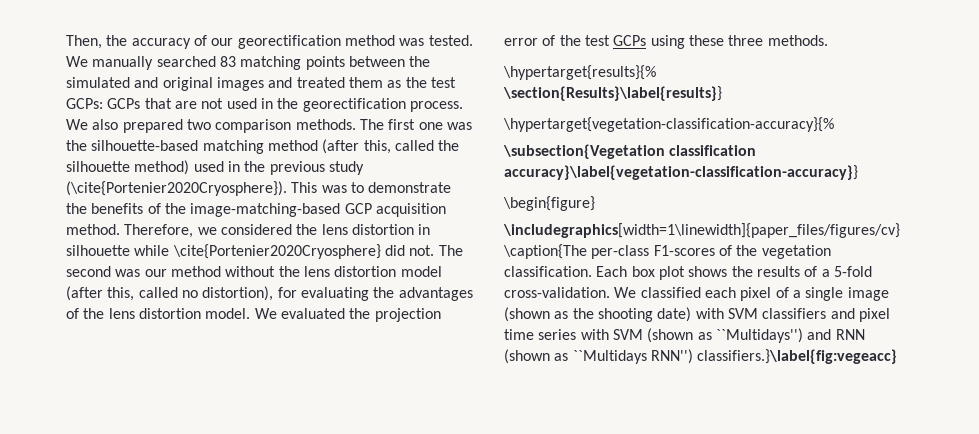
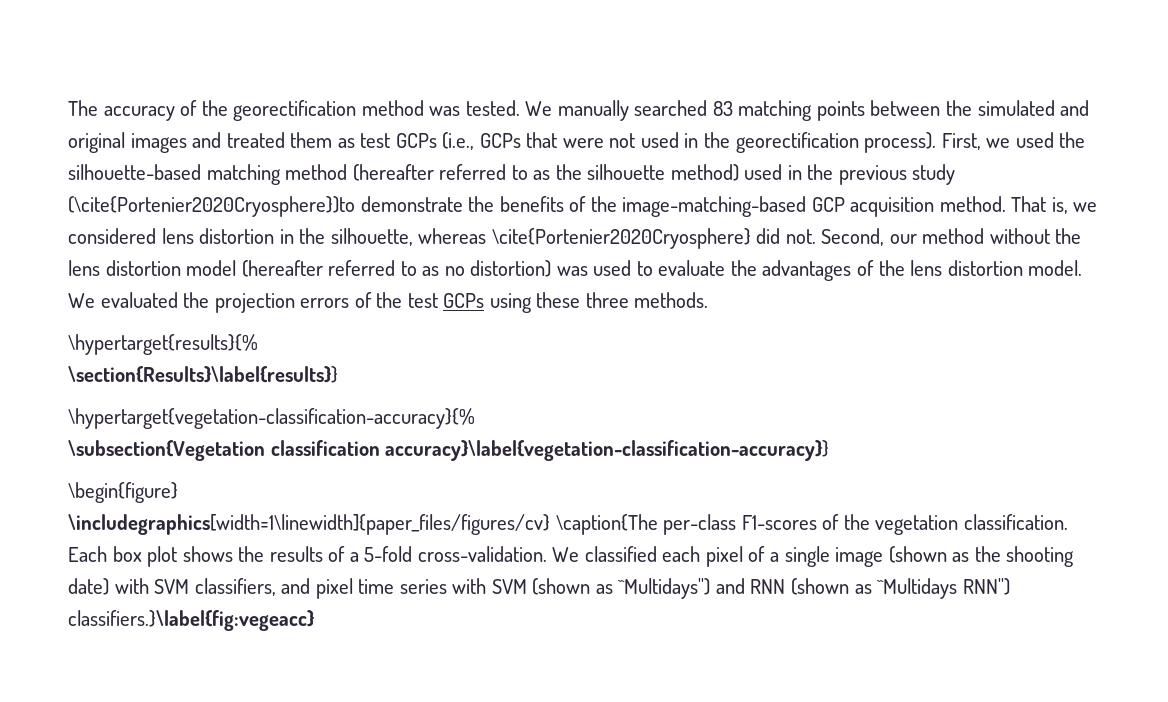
- Then, the accuracy of our georectification method was tested.
+ The accuracy of the georectification method was tested.
- We manually searched 83 matching points between the simulated and original images and treated them as the test GCPs: GCPs that are not used in the georectification process. We also prepared two comparison methods. The first one was the silhouette-based matching method (after this, called the silhouette method) used in the previous study (\cite{Portenier2020Cryosphere}). This was to demonstrate the benefits of the image-matching-based GCP acquisition method.
+ We manually searched 83 matching points between the simulated and original images and treated them as test GCPs (i.e., GCPs that were not used in the georectification process). First, we used the silhouette-based matching method (hereafter referred to as the silhouette method) used in the previous study (\cite{Portenier2020Cryosphere})to demonstrate the benefits of the image-matching-based GCP acquisition method.
- Therefore, we considered the lens distortion in silhouette while \cite{Portenier2020Cryosphere} did not. The second was our method without the lens distortion model (after this, called no distortion), for evaluating the advantages of the lens distortion model.
+ That is, we considered lens distortion in the silhouette, whereas \cite{Portenier2020Cryosphere} did not. Second, our method without the lens distortion model (hereafter referred to as no distortion) was used to evaluate the advantages of the lens distortion model.
- We evaluated the projection error of the test GCPs using these three methods.
+ We evaluated the projection errors of the test GCPs using these three methods.
- We classified each pixel of a single image (shown as the shooting date) with SVM classifiers and pixel time series with SVM (shown as ``Multidays'') and RNN (shown as ``Multidays RNN'') classifiers.}\label{fig:vegeacc}
+ We classified each pixel of a single image (shown as the shooting date) with SVM classifiers, and pixel time series with SVM (shown as ``Multidays'') and RNN (shown as ``Multidays RNN'') classifiers.}\label{fig:vegeacc}

